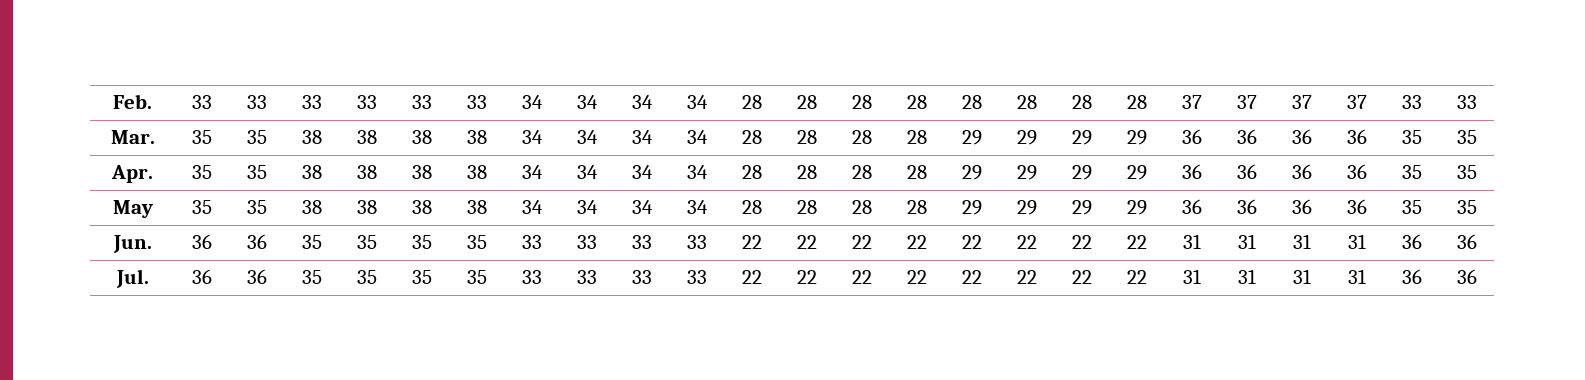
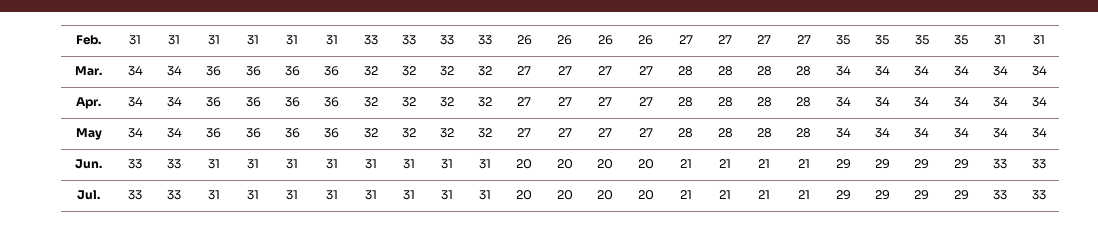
- Feb. | 33 | 33 | 33 | 33 | 33 | 33 | 34 | 34 | 34 | 34 | 28 | 28 | 28 | 28 | 28 | 28 | 28 | 28 | 37 | 37 | 37 | 37 | 33 | 33
- Mar. | 35 | 35 | 38 | 38 | 38 | 38 | 34 | 34 | 34 | 34 | 28 | 28 | 28 | 28 | 29 | 29 | 29 | 29 | 36 | 36 | 36 | 36 | 35 | 35
- Apr. | 35 | 35 | 38 | 38 | 38 | 38 | 34 | 34 | 34 | 34 | 28 | 28 | 28 | 28 | 29 | 29 | 29 | 29 | 36 | 36 | 36 | 36 | 35 | 35
- May | 35 | 35 | 38 | 38 | 38 | 38 | 34 | 34 | 34 | 34 | 28 | 28 | 28 | 28 | 29 | 29 | 29 | 29 | 36 | 36 | 36 | 36 | 35 | 35
- Jun. | 36 | 36 | 35 | 35 | 35 | 35 | 33 | 33 | 33 | 33 | 22 | 22 | 22 | 22 | 22 | 22 | 22 | 22 | 31 | 31 | 31 | 31 | 36 | 36
- Jul. | 36 | 36 | 35 | 35 | 35 | 35 | 33 | 33 | 33 | 33 | 22 | 22 | 22 | 22 | 22 | 22 | 22 | 22 | 31 | 31 | 31 | 31 | 36 | 36
+ Feb. | 31 | 31 | 31 | 31 | 31 | 31 | 33 | 33 | 33 | 33 | 26 | 26 | 26 | 26 | 27 | 27 | 27 | 27 | 35 | 35 | 35 | 35 | 31 | 31
+ Mar. | 34 | 34 | 36 | 36 | 36 | 36 | 32 | 32 | 32 | 32 | 27 | 27 | 27 | 27 | 28 | 28 | 28 | 28 | 34 | 34 | 34 | 34 | 34 | 34
+ Apr. | 34 | 34 | 36 | 36 | 36 | 36 | 32 | 32 | 32 | 32 | 27 | 27 | 27 | 27 | 28 | 28 | 28 | 28 | 34 | 34 | 34 | 34 | 34 | 34
+ May | 34 | 34 | 36 | 36 | 36 | 36 | 32 | 32 | 32 | 32 | 27 | 27 | 27 | 27 | 28 | 28 | 28 | 28 | 34 | 34 | 34 | 34 | 34 | 34
+ Jun. | 33 | 33 | 31 | 31 | 31 | 31 | 31 | 31 | 31 | 31 | 20 | 20 | 20 | 20 | 21 | 21 | 21 | 21 | 29 | 29 | 29 | 29 | 33 | 33
+ Jul. | 33 | 33 | 31 | 31 | 31 | 31 | 31 | 31 | 31 | 31 | 20 | 20 | 20 | 20 | 21 | 21 | 21 | 21 | 29 | 29 | 29 | 29 | 33 | 33

